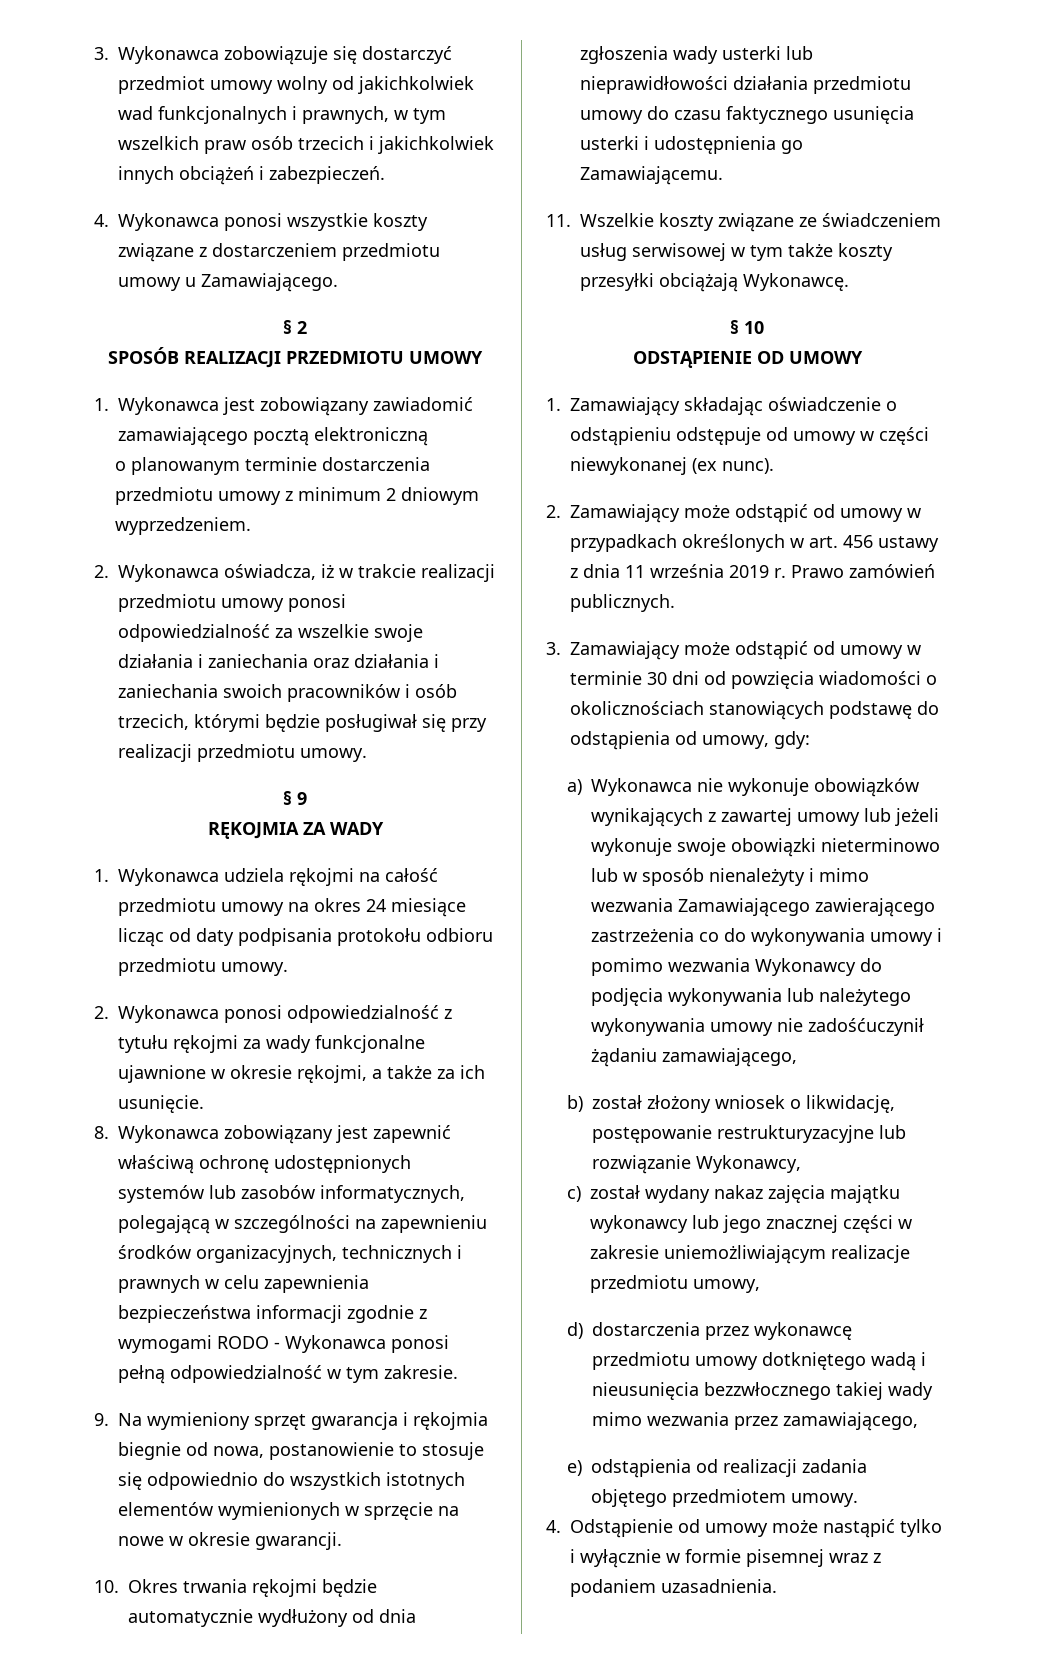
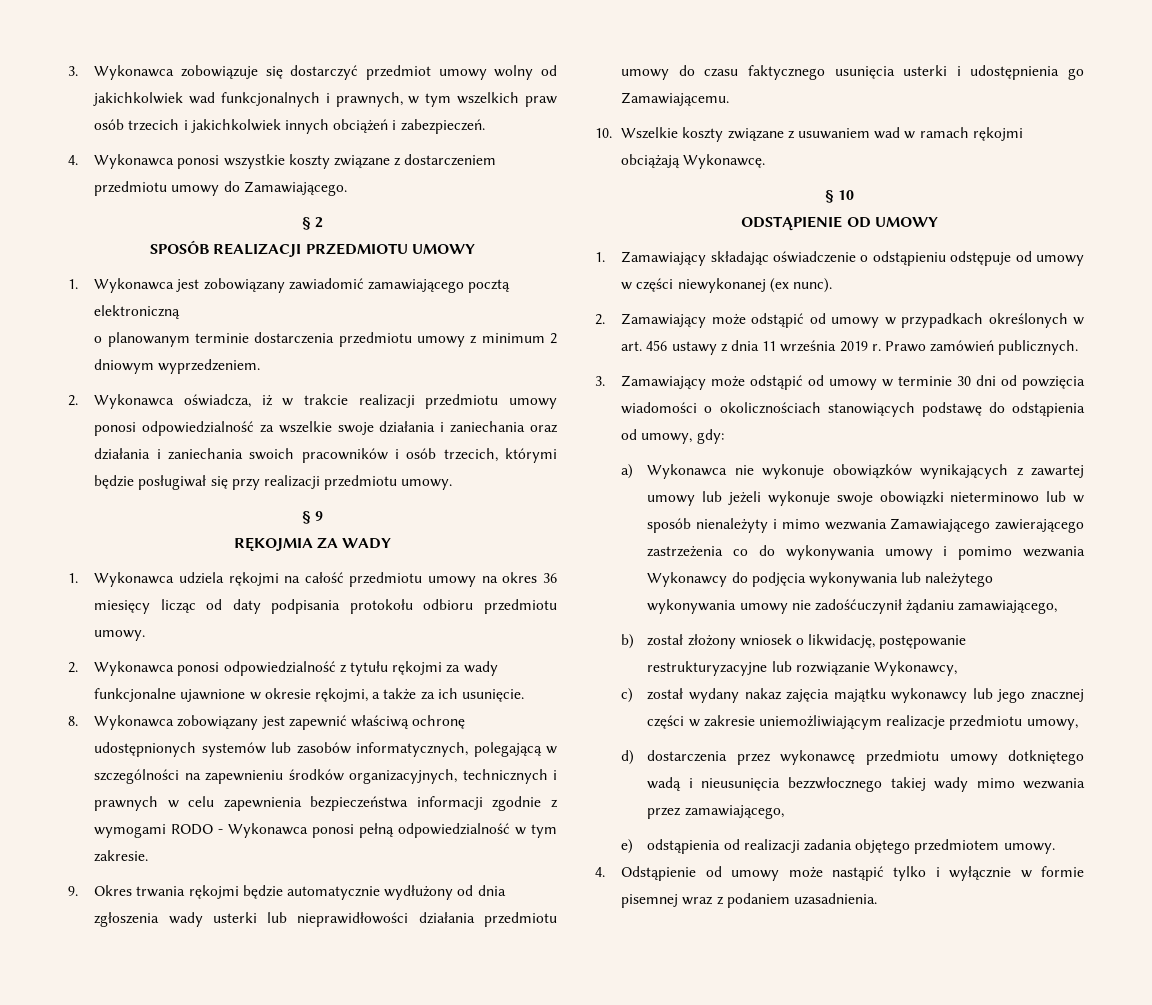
- 4. Wykonawca ponosi wszystkie koszty związane z dostarczeniem przedmiotu umowy u Zamawiającego.
+ 4. Wykonawca ponosi wszystkie koszty związane z dostarczeniem przedmiotu umowy do Zamawiającego.
- 1. Wykonawca udziela rękojmi na całość przedmiotu umowy na okres 24 miesiące licząc od daty podpisania protokołu odbioru przedmiotu umowy.
+ 1. Wykonawca udziela rękojmi na całość przedmiotu umowy na okres 36 miesięcy licząc od daty podpisania protokołu odbioru przedmiotu umowy.
- 9. Na wymieniony sprzęt gwarancja i rękojmia biegnie od nowa, postanowienie to stosuje się odpowiednio do wszystkich istotnych elementów wymienionych w sprzęcie na nowe w okresie gwarancji.
- 10. Okres trwania rękojmi będzie automatycznie wydłużony od dnia zgłoszenia wady usterki lub nieprawidłowości działania przedmiotu umowy do czasu faktycznego usunięcia usterki i udostępnienia go Zamawiającemu.
+ 9. Okres trwania rękojmi będzie automatycznie wydłużony od dnia zgłoszenia wady usterki lub nieprawidłowości działania przedmiotu umowy do czasu faktycznego usunięcia usterki i udostępnienia go Zamawiającemu.
- 11. Wszelkie koszty związane ze świadczeniem usług serwisowej w tym także koszty przesyłki obciążają Wykonawcę.
+ 10. Wszelkie koszty związane z usuwaniem wad w ramach rękojmi obciążają Wykonawcę.

